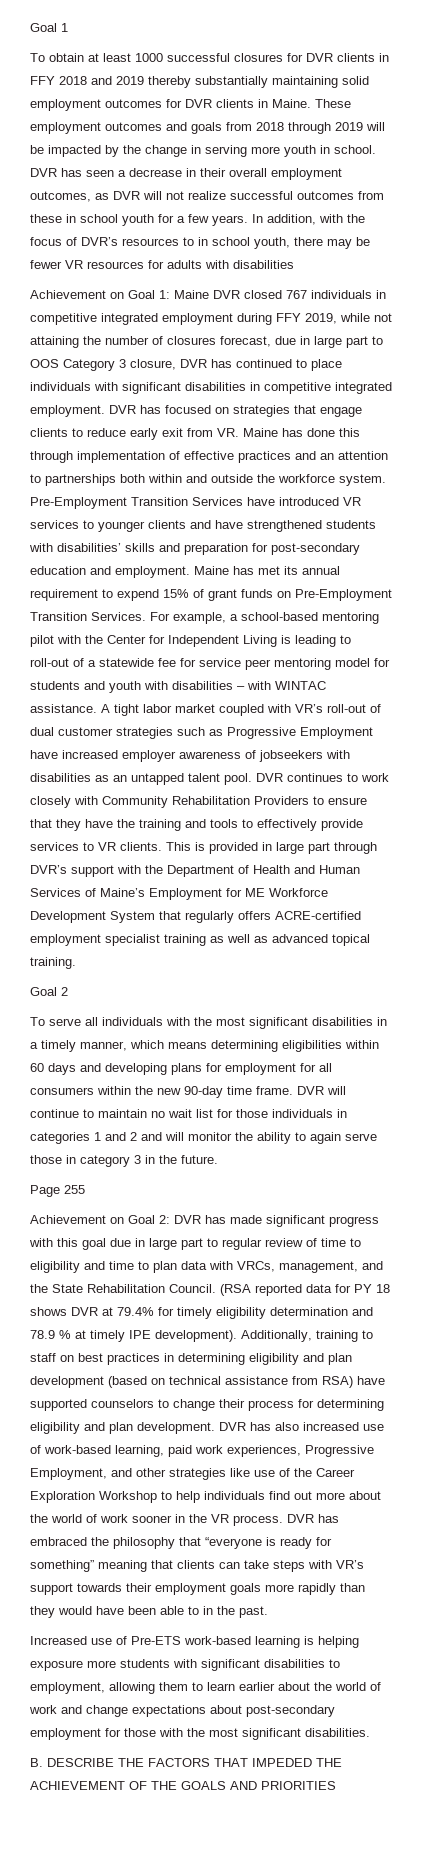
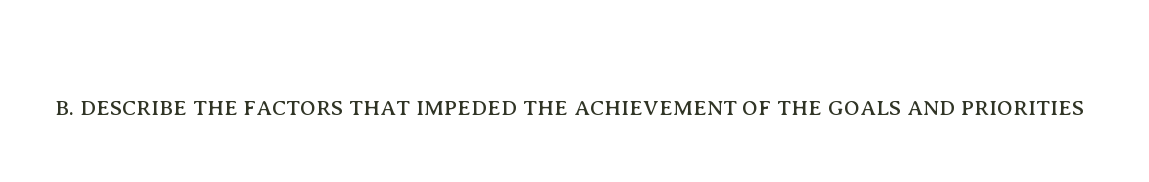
- Goal 1
- To obtain at least 1000 successful closures for DVR clients in FFY 2018 and 2019 thereby substantially maintaining solid employment outcomes for DVR clients in Maine. These employment outcomes and goals from 2018 through 2019 will be impacted by the change in serving more youth in school. DVR has seen a decrease in their overall employment outcomes, as DVR will not realize successful outcomes from these in school youth for a few years. In addition, with the focus of DVR’s resources to in school youth, there may be fewer VR resources for adults with disabilities
- Achievement on Goal 1: Maine DVR closed 767 individuals in competitive integrated employment during FFY 2019, while not attaining the number of closures forecast, due in large part to OOS Category 3 closure, DVR has continued to place individuals with significant disabilities in competitive integrated employment. DVR has focused on strategies that engage clients to reduce early exit from VR. Maine has done this through implementation of effective practices and an attention to partnerships both within and outside the workforce system. Pre-Employment Transition Services have introduced VR services to younger clients and have strengthened students with disabilities’ skills and preparation for post-secondary education and employment. Maine has met its annual requirement to expend 15% of grant funds on Pre-Employment Transition Services. For example, a school-based mentoring pilot with the Center for Independent Living is leading to roll-out of a statewide fee for service peer mentoring model for students and youth with disabilities – with WINTAC assistance. A tight labor market coupled with VR’s roll-out of dual customer strategies such as Progressive Employment have increased employer awareness of jobseekers with disabilities as an untapped talent pool. DVR continues to work closely with Community Rehabilitation Providers to ensure that they have the training and tools to effectively provide services to VR clients. This is provided in large part through DVR’s support with the Department of Health and Human Services of Maine’s Employment for ME Workforce Development System that regularly offers ACRE-certified employment specialist training as well as advanced topical training.
- Goal 2
- To serve all individuals with the most significant disabilities in a timely manner, which means determining eligibilities within 60 days and developing plans for employment for all consumers within the new 90-day time frame. DVR will continue to maintain no wait list for those individuals in categories 1 and 2 and will monitor the ability to again serve those in category 3 in the future.
- Page 255
- Achievement on Goal 2: DVR has made significant progress with this goal due in large part to regular review of time to eligibility and time to plan data with VRCs, management, and the State Rehabilitation Council. (RSA reported data for PY 18 shows DVR at 79.4% for timely eligibility determination and 78.9 % at timely IPE development). Additionally, training to staff on best practices in determining eligibility and plan development (based on technical assistance from RSA) have supported counselors to change their process for determining eligibility and plan development. DVR has also increased use of work-based learning, paid work experiences, Progressive Employment, and other strategies like use of the Career Exploration Workshop to help individuals find out more about the world of work sooner in the VR process. DVR has embraced the philosophy that “everyone is ready for something” meaning that clients can take steps with VR’s support towards their employment goals more rapidly than they would have been able to in the past.
- Increased use of Pre-ETS work-based learning is helping exposure more students with significant disabilities to employment, allowing them to learn earlier about the world of work and change expectations about post-secondary employment for those with the most significant disabilities.

